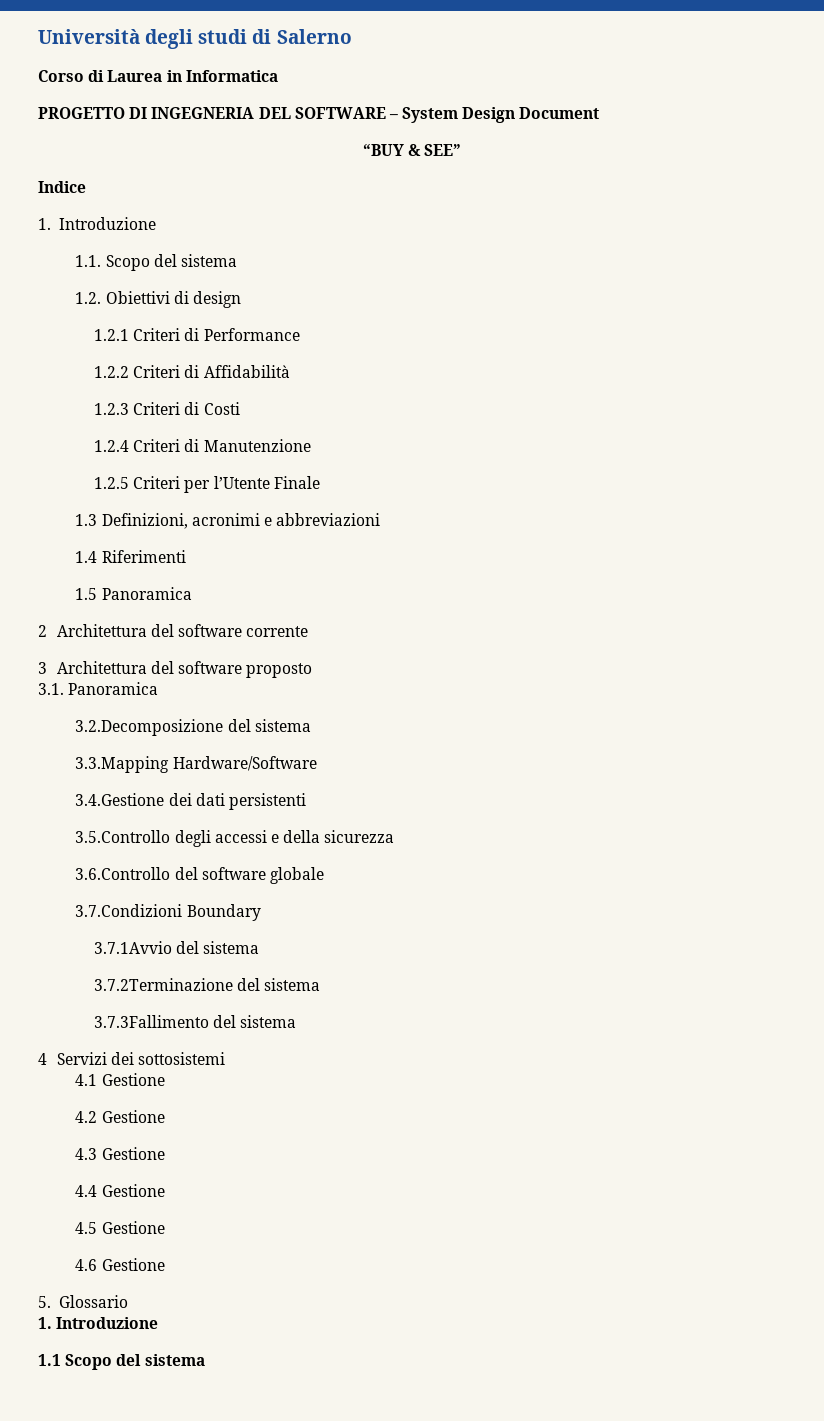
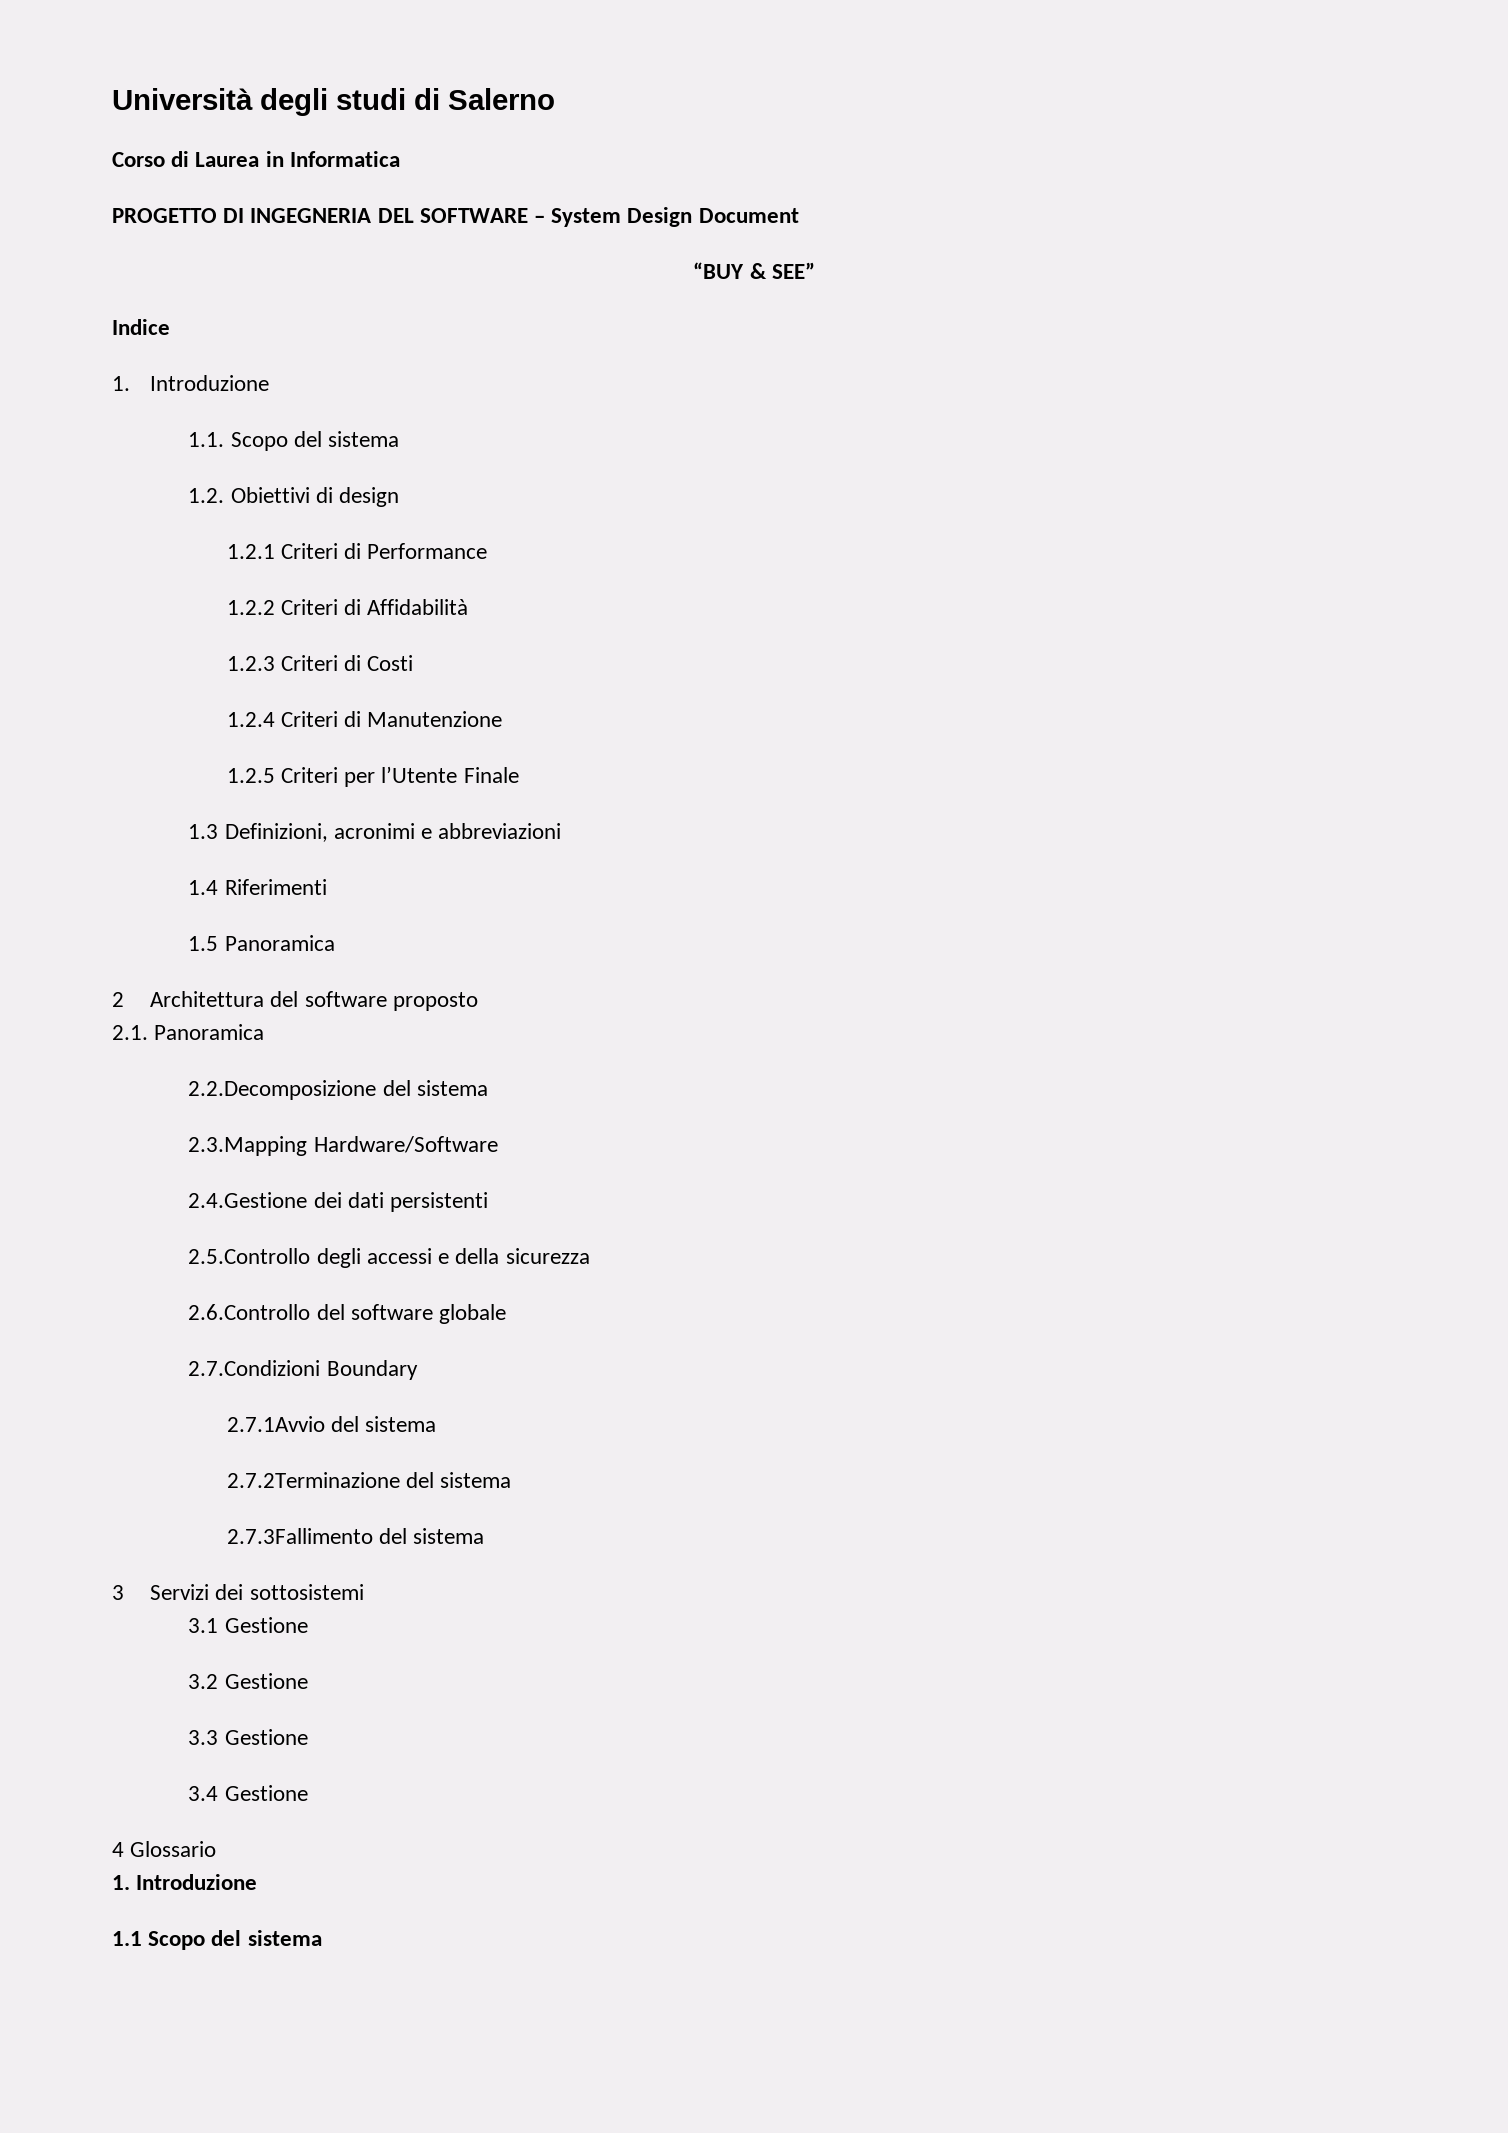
- 2 Architettura del software corrente
- 3 Architettura del software proposto
+ 2 Architettura del software proposto
- 3.1. Panoramica
- 3.2.Decomposizione del sistema
- 3.3.Mapping Hardware/Software
+ 2.1. Panoramica
+ 2.2.Decomposizione del sistema
+ 2.3.Mapping Hardware/Software
- 3.4.Gestione dei dati persistenti
+ 2.4.Gestione dei dati persistenti
- 3.5.Controllo degli accessi e della sicurezza
+ 2.5.Controllo degli accessi e della sicurezza
- 3.6.Controllo del software globale
+ 2.6.Controllo del software globale
- 3.7.Condizioni Boundary
+ 2.7.Condizioni Boundary
- 3.7.1Avvio del sistema
- 3.7.2Terminazione del sistema
- 3.7.3Fallimento del sistema
- 4 Servizi dei sottosistemi
+ 2.7.1Avvio del sistema
+ 2.7.2Terminazione del sistema
+ 2.7.3Fallimento del sistema
+ 3 Servizi dei sottosistemi
- 4.1 Gestione
- 4.2 Gestione
- 4.3 Gestione
- 4.4 Gestione
- 4.5 Gestione
- 4.6 Gestione
- 5. Glossario
+ 3.1 Gestione
+ 3.2 Gestione
+ 3.3 Gestione
+ 3.4 Gestione
+ 4 Glossario

